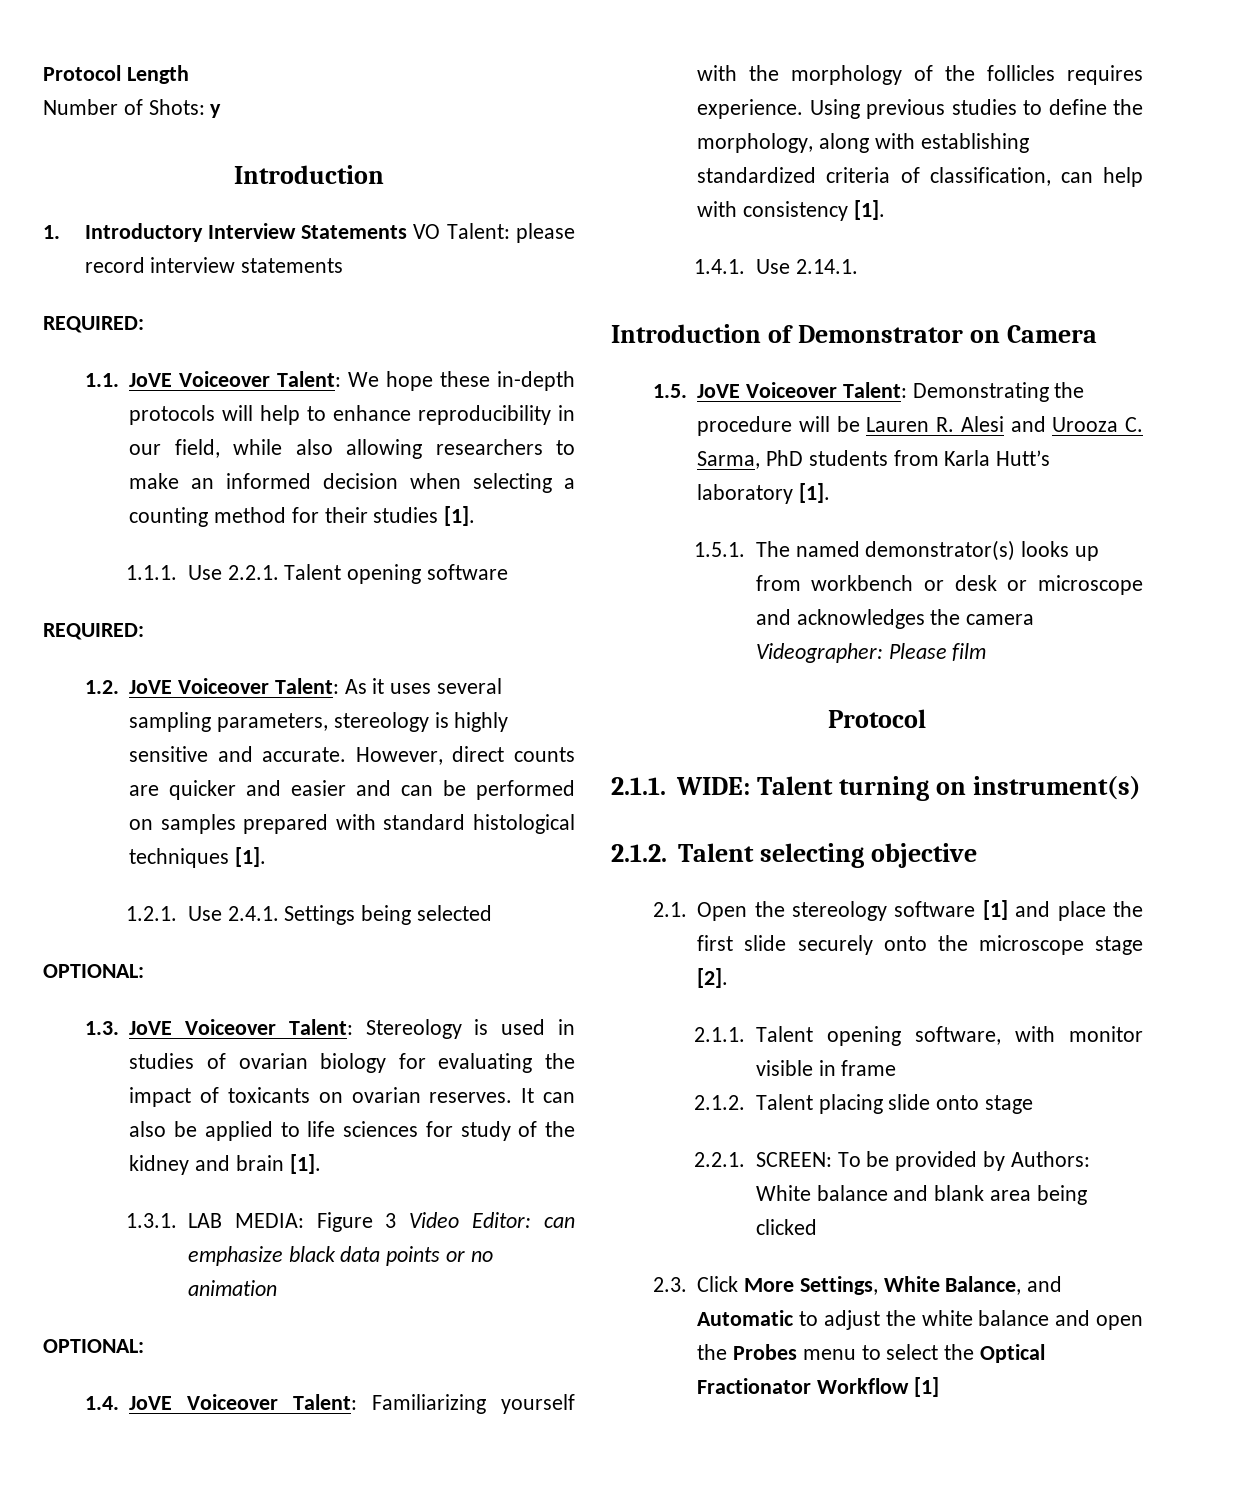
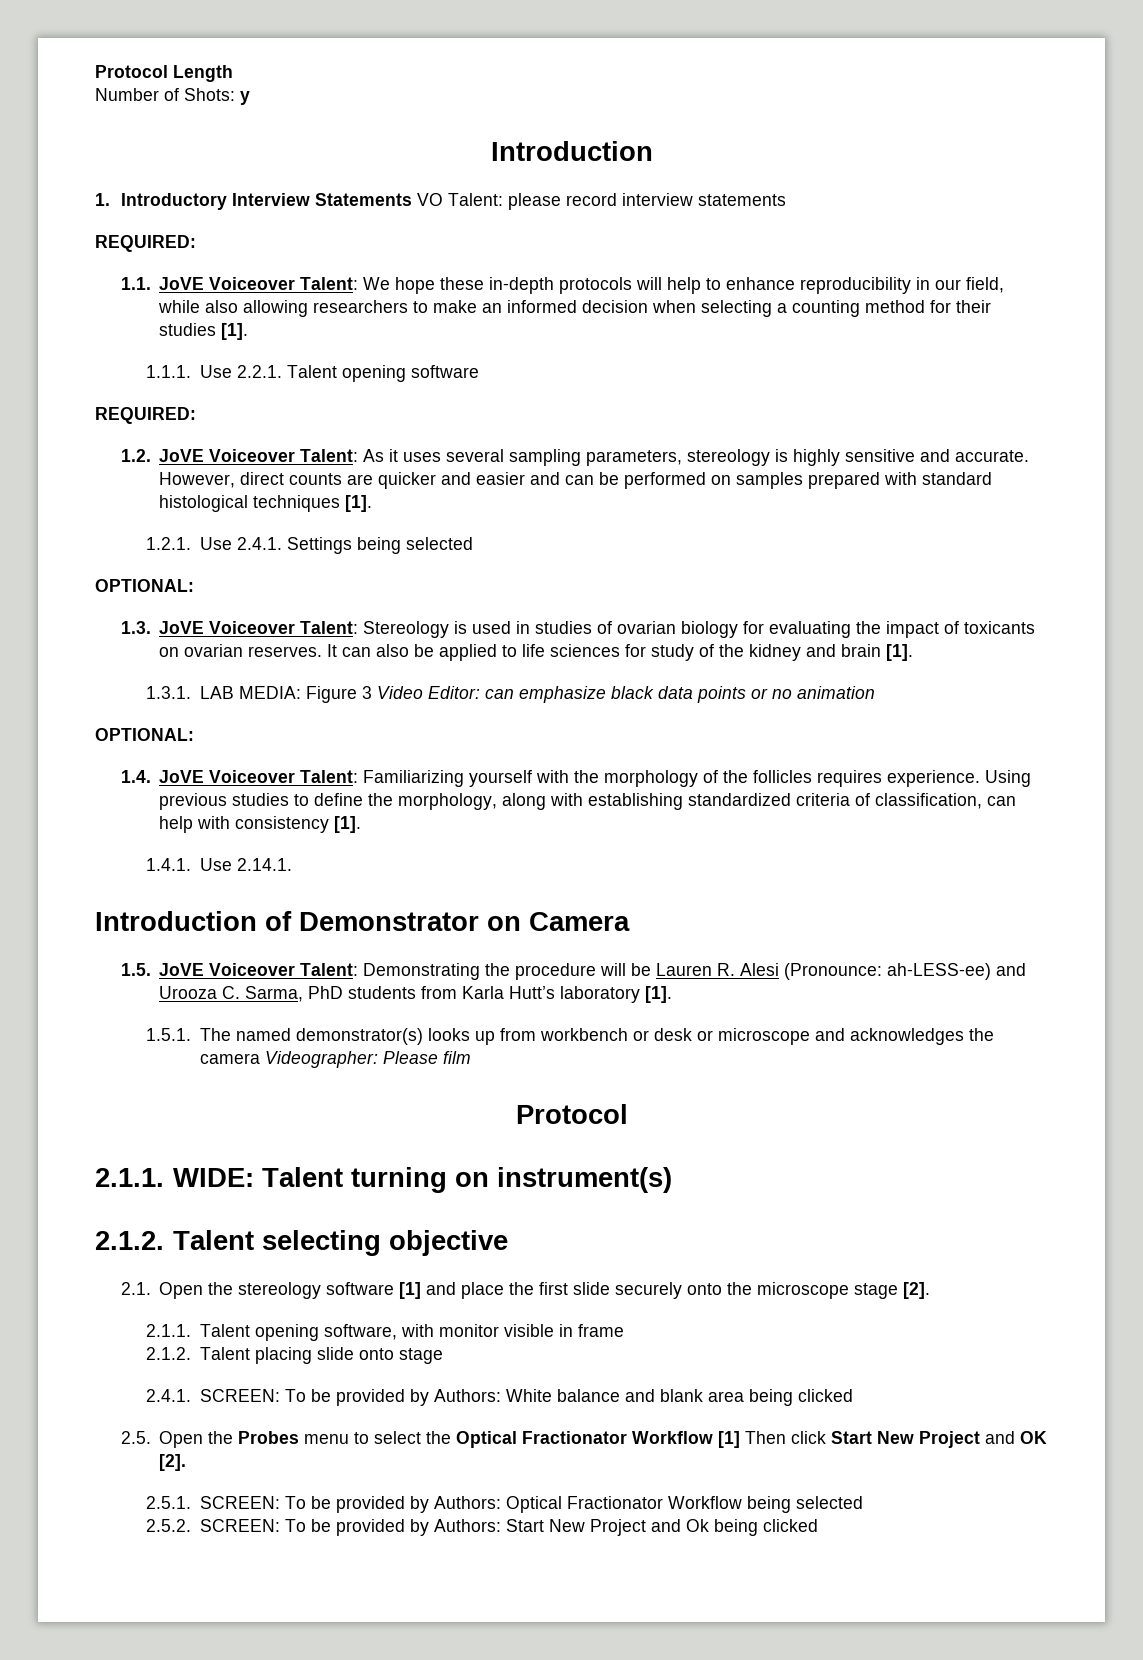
- 1.5. JoVE Voiceover Talent: Demonstrating the procedure will be Lauren R. Alesi and Urooza C. Sarma, PhD students from Karla Hutt’s laboratory [1].
+ 1.5. JoVE Voiceover Talent: Demonstrating the procedure will be Lauren R. Alesi (Pronounce: ah-LESS-ee) and Urooza C. Sarma, PhD students from Karla Hutt’s laboratory [1].
- 2.2.1. SCREEN: To be provided by Authors: White balance and blank area being clicked
+ 2.4.1. SCREEN: To be provided by Authors: White balance and blank area being clicked
- 2.3. Click More Settings, White Balance, and Automatic to adjust the white balance and open the Probes menu to select the Optical Fractionator Workflow [1]
+ 2.5. Open the Probes menu to select the Optical Fractionator Workflow [1] Then click Start New Project and OK [2].
+ 2.5.1. SCREEN: To be provided by Authors: Optical Fractionator Workflow being selected
+ 2.5.2. SCREEN: To be provided by Authors: Start New Project and Ok being clicked

